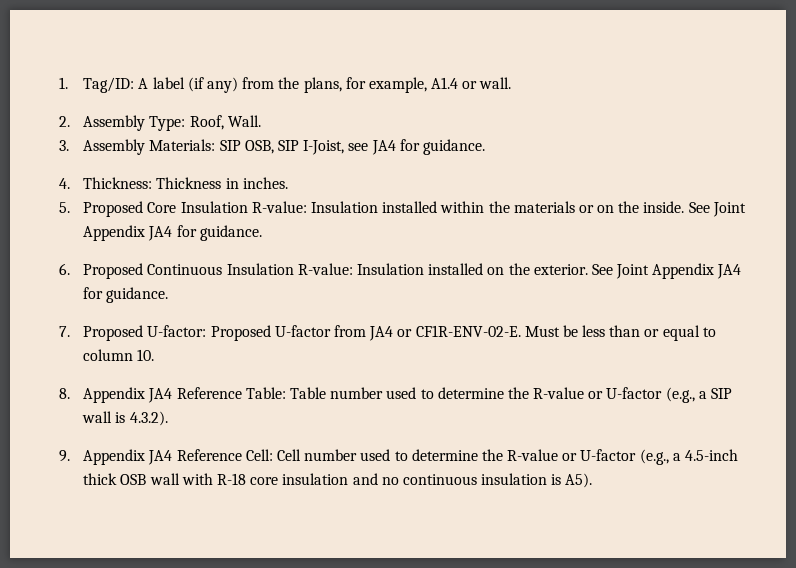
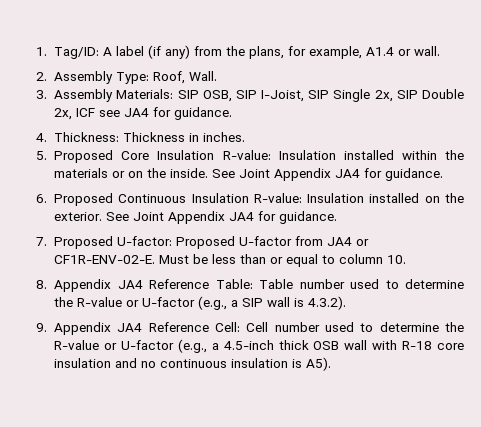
- 3. Assembly Materials: SIP OSB, SIP I-Joist, see JA4 for guidance.
+ 3. Assembly Materials: SIP OSB, SIP I-Joist, SIP Single 2x, SIP Double 2x, ICF see JA4 for guidance.

